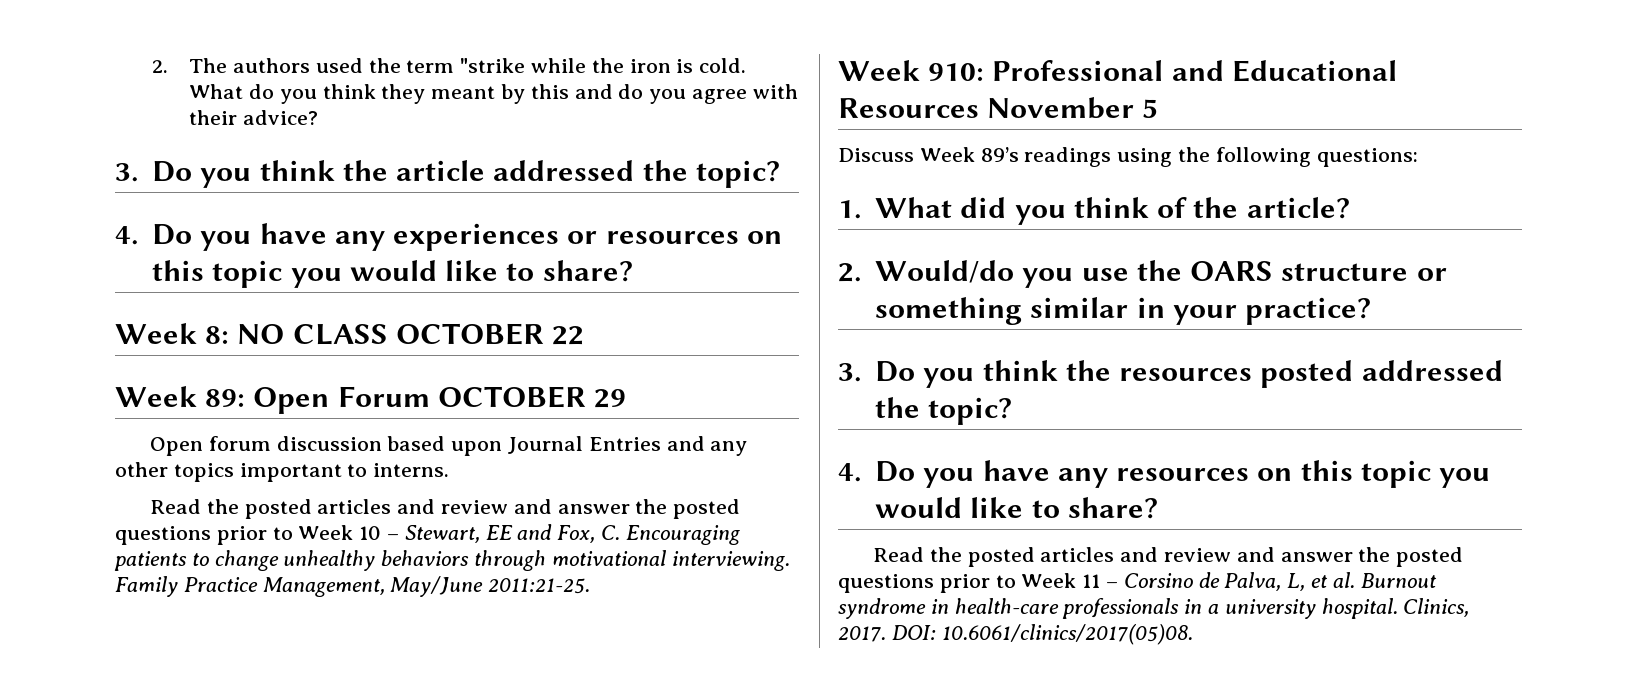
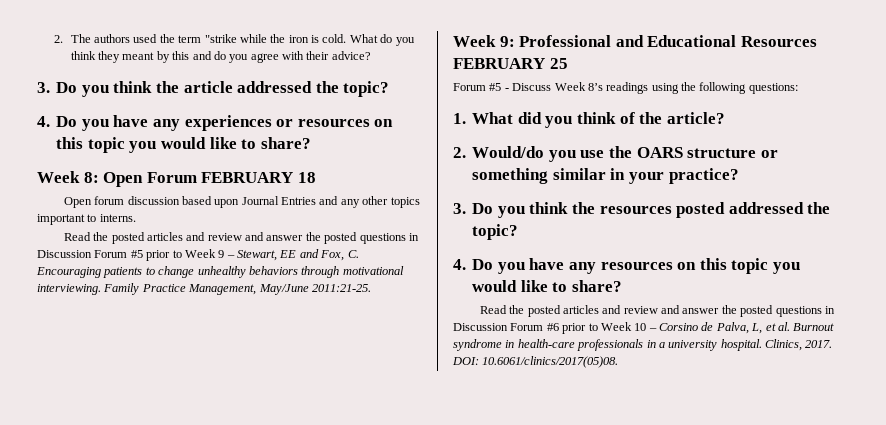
- Week 8: NO CLASS OCTOBER 22
- Week 89: Open Forum OCTOBER 29
+ Week 8: Open Forum FEBRUARY 18
- Read the posted articles and review and answer the posted questions prior to Week 10 – Stewart, EE and Fox, C. Encouraging patients to change unhealthy behaviors through motivational interviewing.
+ Read the posted articles and review and answer the posted questions in Discussion Forum #5 prior to Week 9 – Stewart, EE and Fox, C. Encouraging patients to change unhealthy behaviors through motivational interviewing.
- Week 910: Professional and Educational Resources November 5
- Discuss Week 89’s readings using the following questions:
+ Week 9: Professional and Educational Resources FEBRUARY 25
+ Forum #5 - Discuss Week 8’s readings using the following questions:
- Read the posted articles and review and answer the posted questions prior to Week 11 – Corsino de Palva, L, et al. Burnout syndrome in health-care professionals in a university hospital.
+ Read the posted articles and review and answer the posted questions in Discussion Forum #6 prior to Week 10 – Corsino de Palva, L, et al. Burnout syndrome in health-care professionals in a university hospital.

